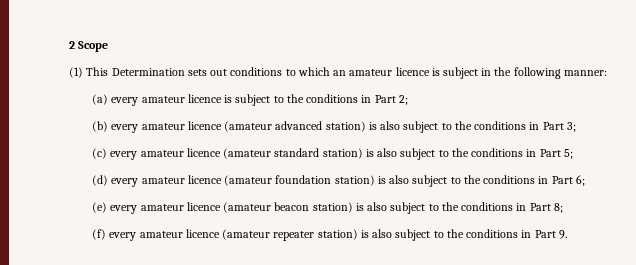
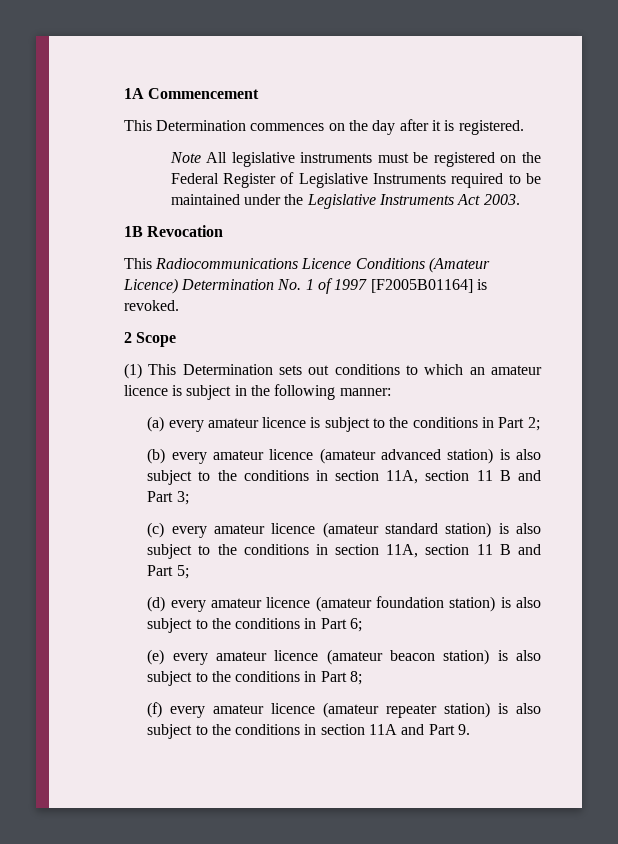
+ 1A Commencement
+ This Determination commences on the day after it is registered.
+ Note All legislative instruments must be registered on the Federal Register of Legislative Instruments required to be maintained under the Legislative Instruments Act 2003.
+ 1B Revocation
+ This Radiocommunications Licence Conditions (Amateur Licence) Determination No. 1 of 1997 [F2005B01164] is revoked.
- (b) every amateur licence (amateur advanced station) is also subject to the conditions in Part 3;
+ (b) every amateur licence (amateur advanced station) is also subject to the conditions in section 11A, section 11 B and Part 3;
- (c) every amateur licence (amateur standard station) is also subject to the conditions in Part 5;
+ (c) every amateur licence (amateur standard station) is also subject to the conditions in section 11A, section 11 B and Part 5;
- (f) every amateur licence (amateur repeater station) is also subject to the conditions in Part 9.
+ (f) every amateur licence (amateur repeater station) is also subject to the conditions in section 11A and Part 9.

